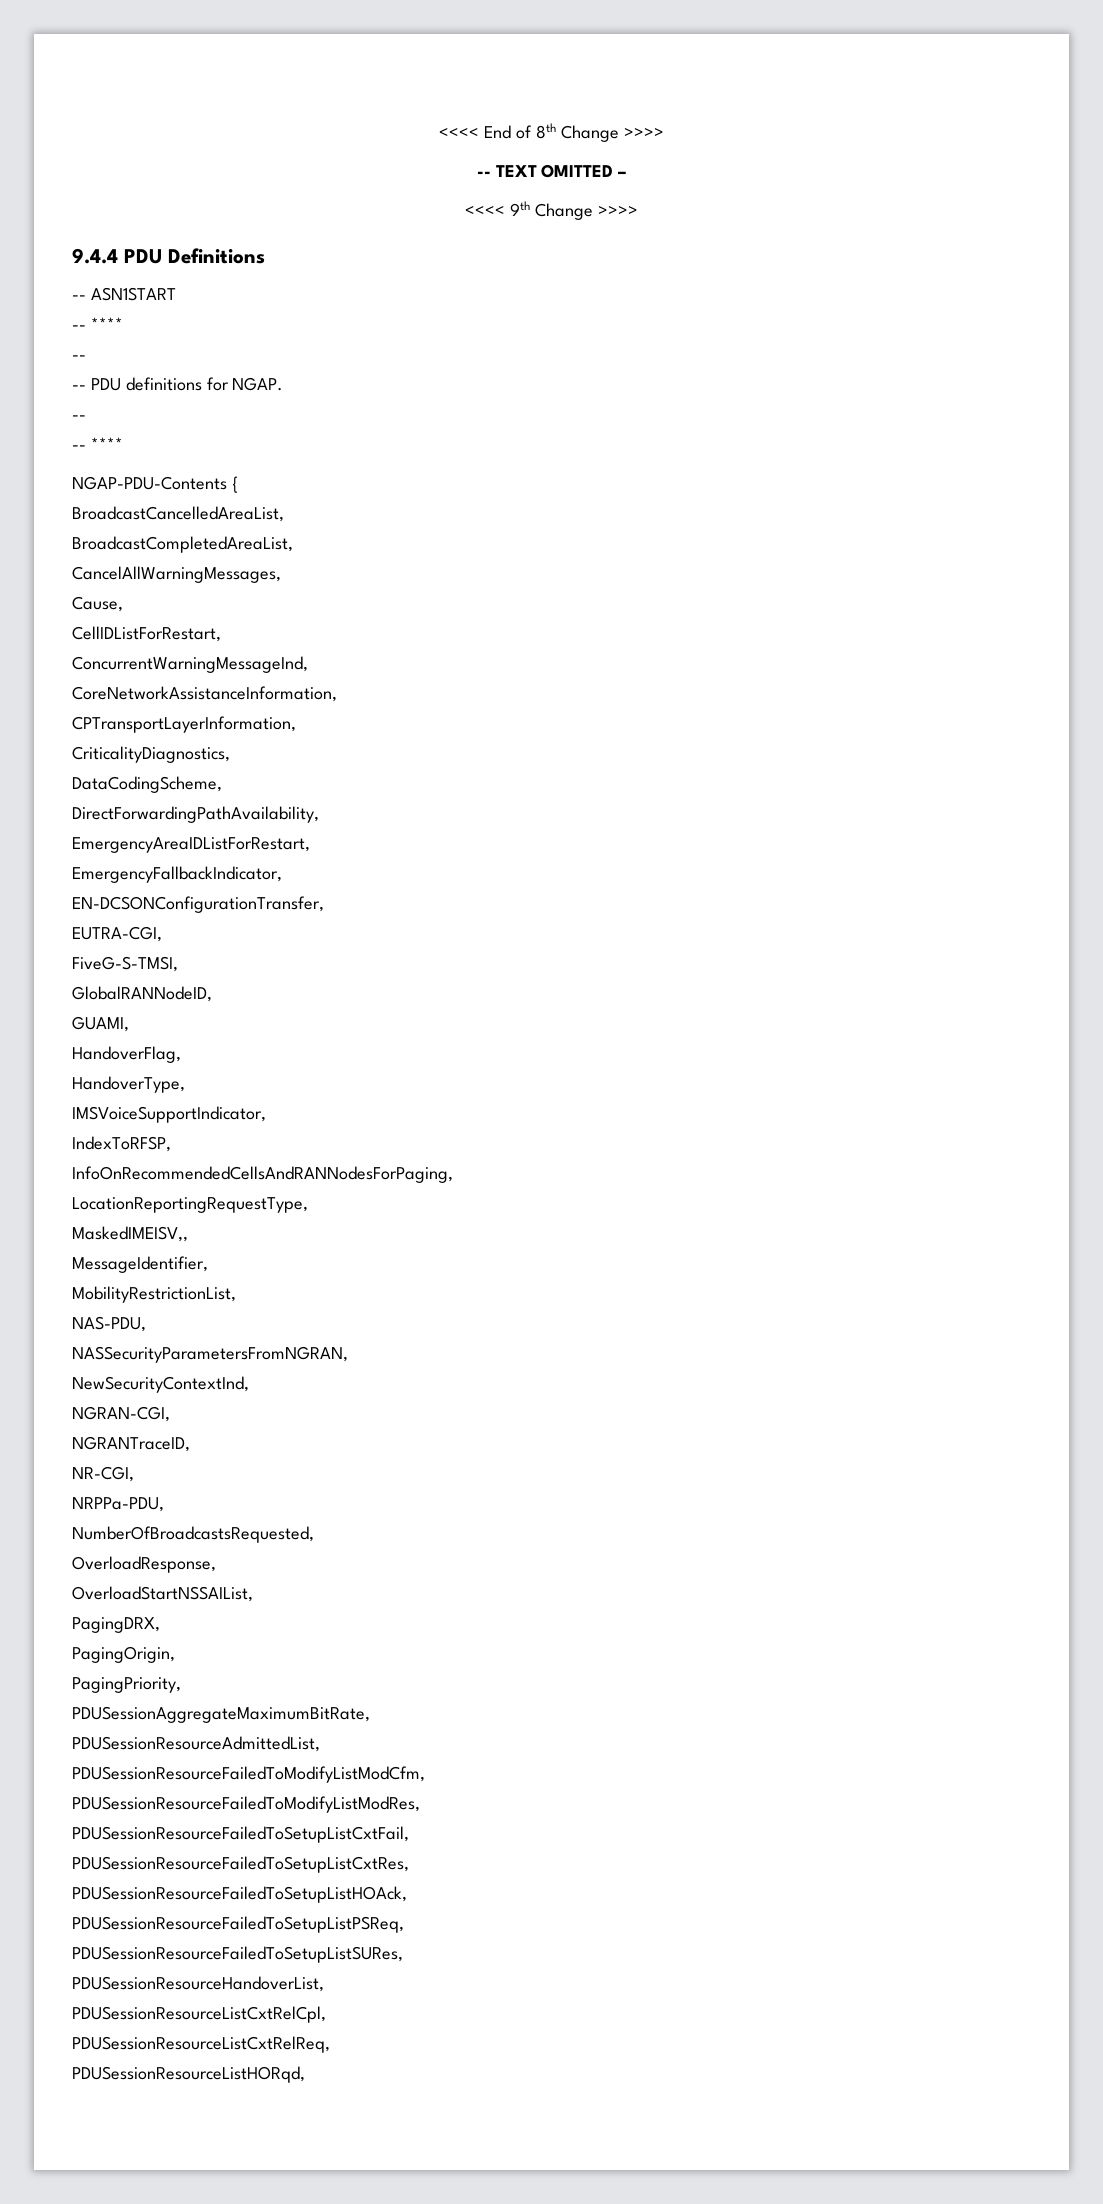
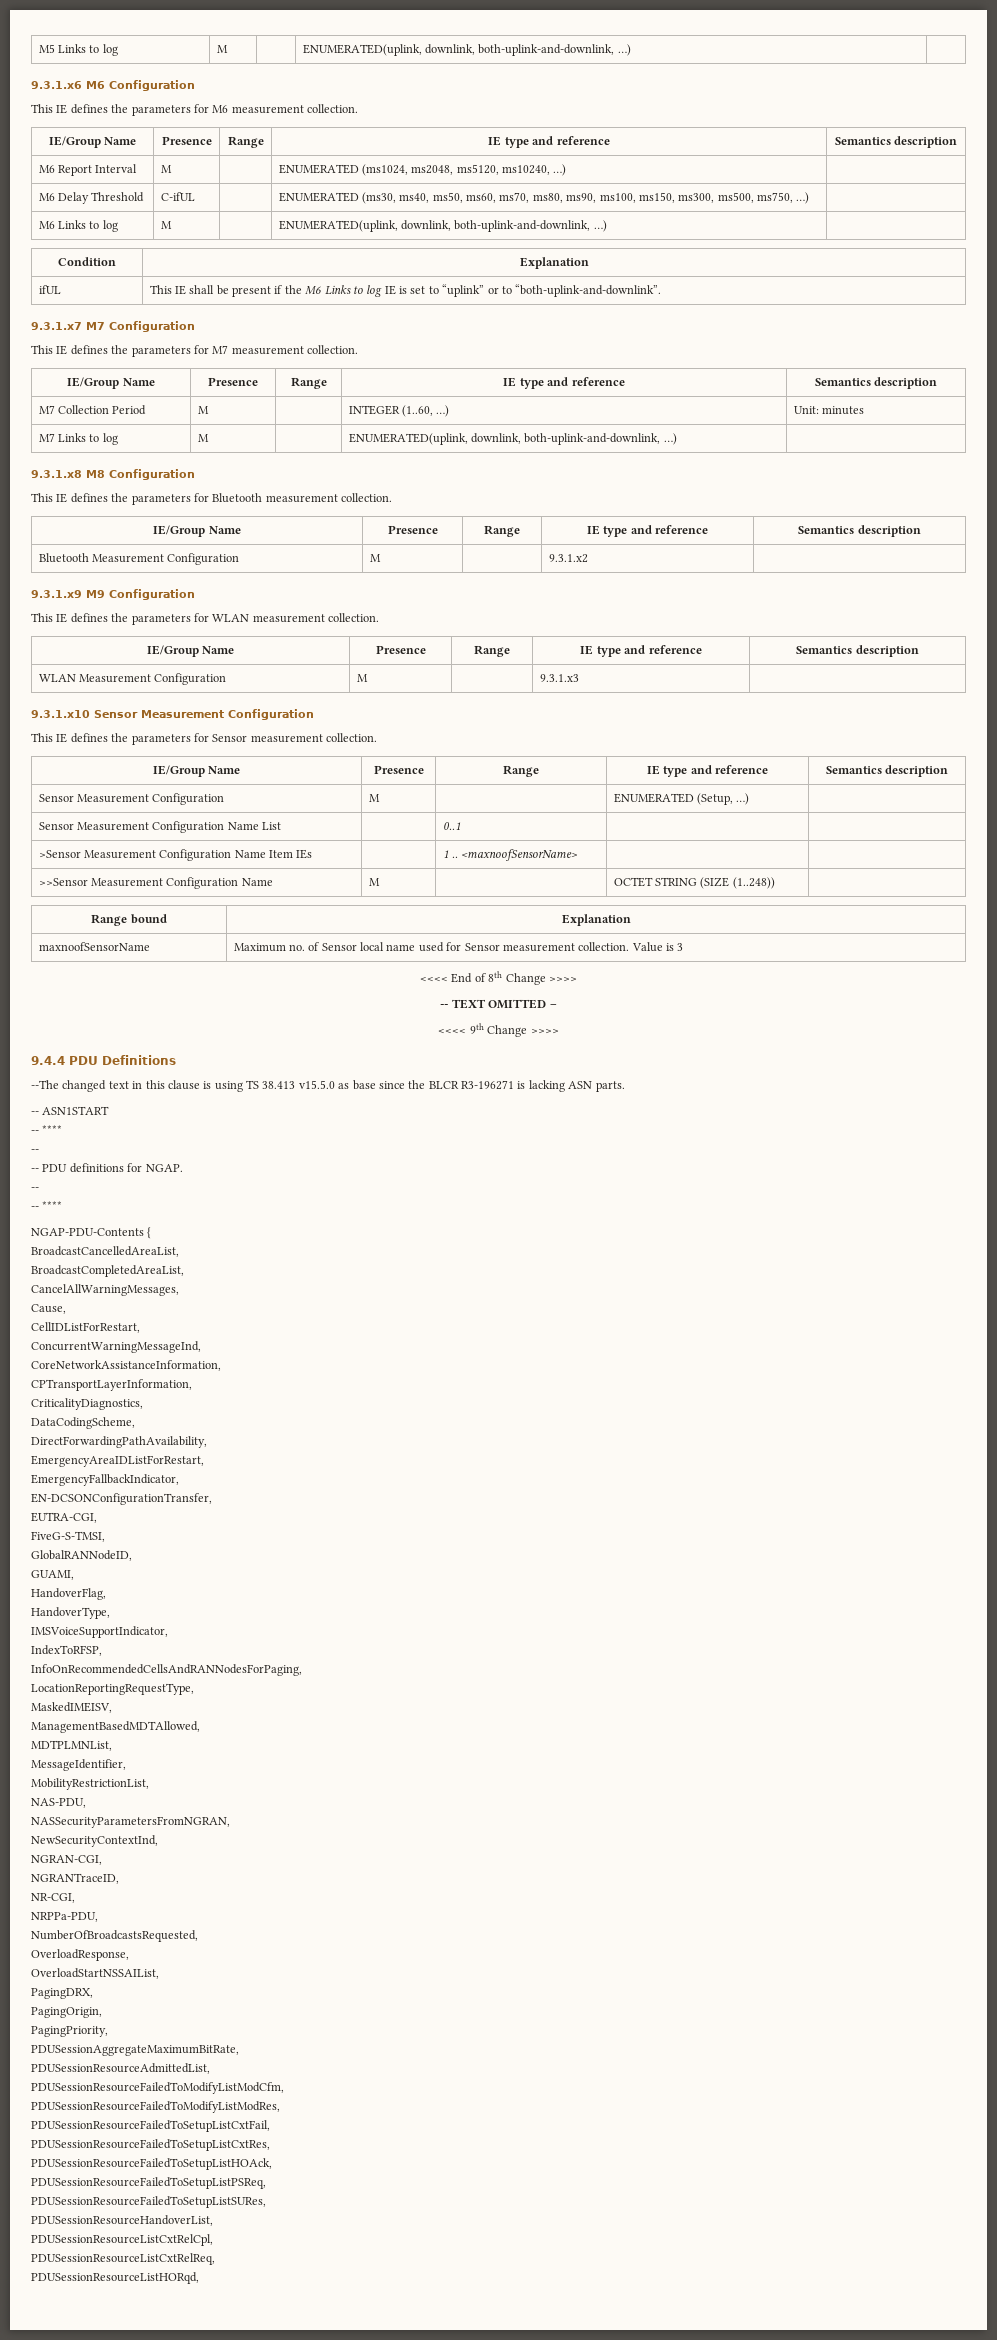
+ M5 Links to log | M | | ENUMERATED(uplink, downlink, both-uplink-and-downlink, …) |
+ 9.3.1.x6 M6 Configuration
+ This IE defines the parameters for M6 measurement collection.
+ IE/Group Name | Presence | Range | IE type and reference | Semantics description
+ M6 Report Interval | M | | ENUMERATED (ms1024, ms2048, ms5120, ms10240, …) |
+ M6 Delay Threshold | C-ifUL | | ENUMERATED (ms30, ms40, ms50, ms60, ms70, ms80, ms90, ms100, ms150, ms300, ms500, ms750, …) |
+ M6 Links to log | M | | ENUMERATED(uplink, downlink, both-uplink-and-downlink, …) |
+ Condition | Explanation
+ ifUL | This IE shall be present if the M6 Links to log IE is set to “uplink” or to “both-uplink-and-downlink”.
+ 9.3.1.x7 M7 Configuration
+ This IE defines the parameters for M7 measurement collection.
+ IE/Group Name | Presence | Range | IE type and reference | Semantics description
+ M7 Collection Period | M | | INTEGER (1..60, …) | Unit: minutes
+ M7 Links to log | M | | ENUMERATED(uplink, downlink, both-uplink-and-downlink, …) |
+ 9.3.1.x8 M8 Configuration
+ This IE defines the parameters for Bluetooth measurement collection.
+ IE/Group Name | Presence | Range | IE type and reference | Semantics description
+ Bluetooth Measurement Configuration | M | | 9.3.1.x2 |
+ 9.3.1.x9 M9 Configuration
+ This IE defines the parameters for WLAN measurement collection.
+ IE/Group Name | Presence | Range | IE type and reference | Semantics description
+ WLAN Measurement Configuration | M | | 9.3.1.x3 |
+ 9.3.1.x10 Sensor Measurement Configuration
+ This IE defines the parameters for Sensor measurement collection.
+ IE/Group Name | Presence | Range | IE type and reference | Semantics description
+ Sensor Measurement Configuration | M | | ENUMERATED (Setup, …) |
+ Sensor Measurement Configuration Name List | | 0..1 | |
+ >Sensor Measurement Configuration Name Item IEs | | 1 .. <maxnoofSensorName> | |
+ >>Sensor Measurement Configuration Name | M | | OCTET STRING (SIZE (1..248)) |
+ Range bound | Explanation
+ maxnoofSensorName | Maximum no. of Sensor local name used for Sensor measurement collection. Value is 3
+ --The changed text in this clause is using TS 38.413 v15.5.0 as base since the BLCR R3-196271 is lacking ASN parts.
- MaskedIMEISV,,
+ MaskedIMEISV,
+ ManagementBasedMDTAllowed,
+ MDTPLMNList,

